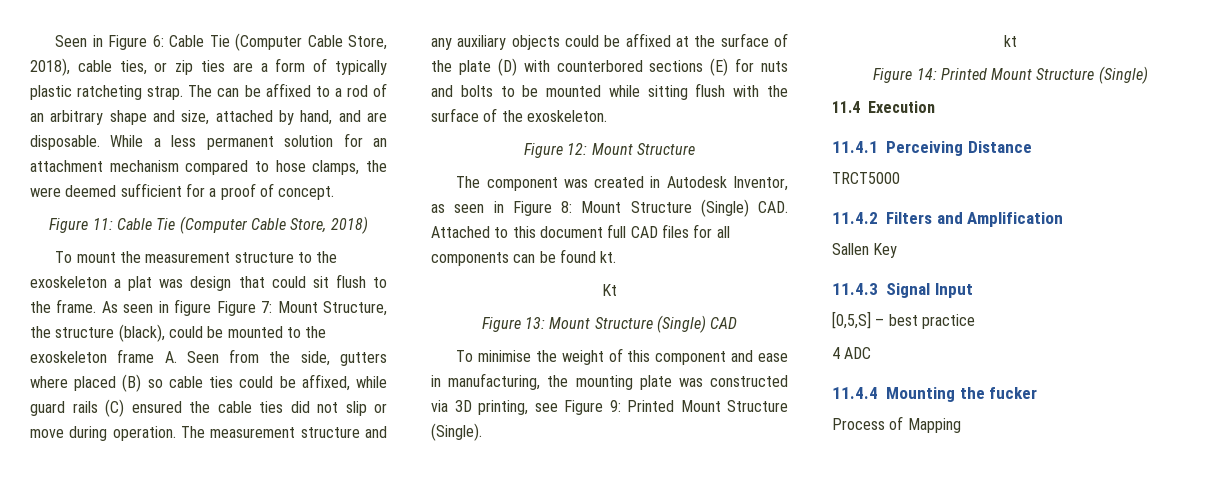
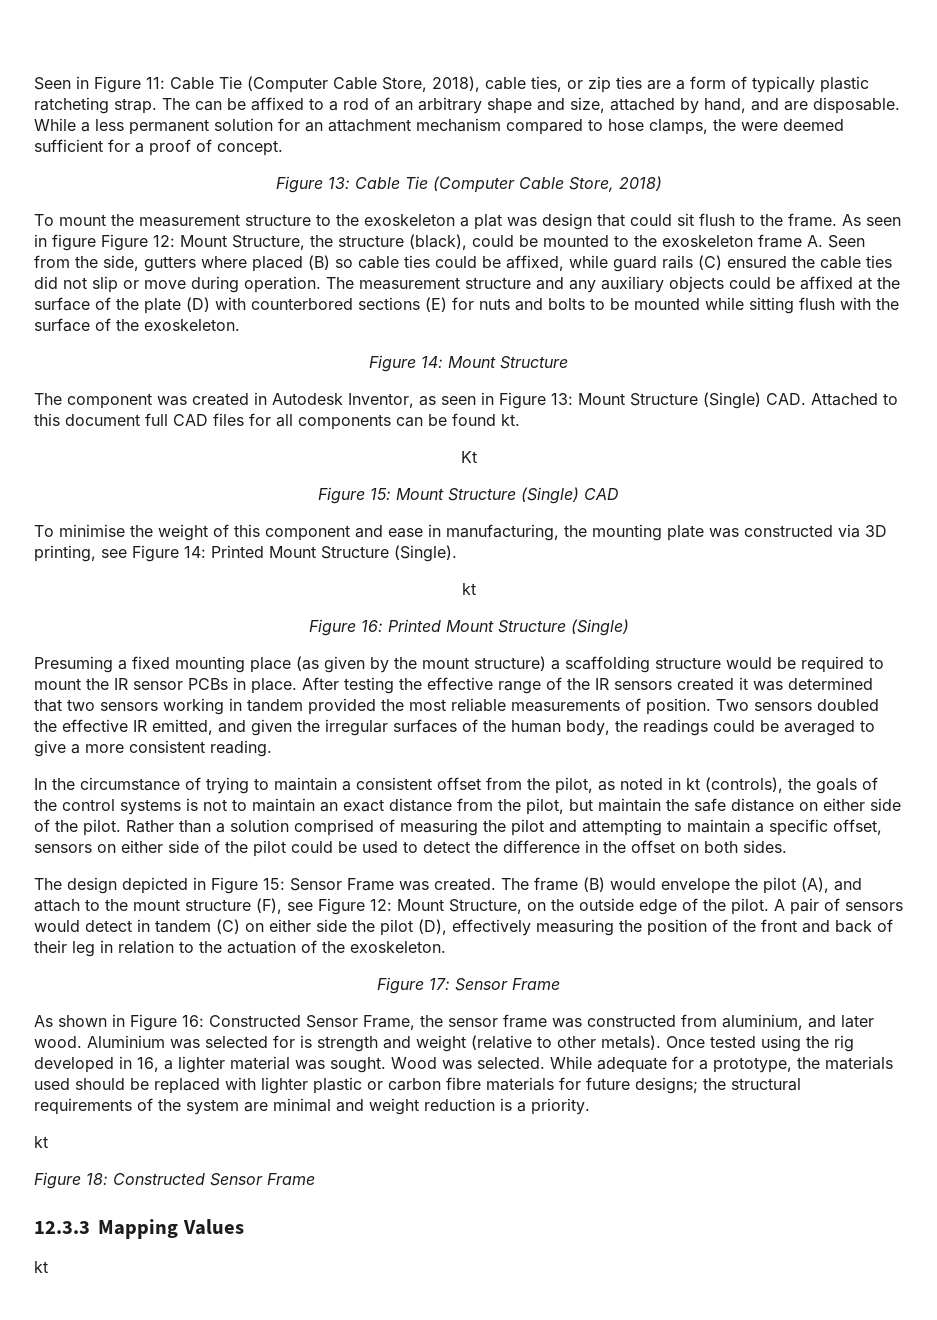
- Seen in Figure 6: Cable Tie (Computer Cable Store, 2018), cable ties, or zip ties are a form of typically plastic ratcheting strap.
+ Seen in Figure 11: Cable Tie (Computer Cable Store, 2018), cable ties, or zip ties are a form of typically plastic ratcheting strap.
- Figure 11: Cable Tie (Computer Cable Store, 2018)
+ Figure 13: Cable Tie (Computer Cable Store, 2018)
- As seen in figure Figure 7: Mount Structure, the structure (black), could be mounted to the exoskeleton frame A. Seen from the side, gutters where placed (B) so cable ties could be affixed, while guard rails (C) ensured the cable ties did not slip or move during operation.
+ As seen in figure Figure 12: Mount Structure, the structure (black), could be mounted to the exoskeleton frame A. Seen from the side, gutters where placed (B) so cable ties could be affixed, while guard rails (C) ensured the cable ties did not slip or move during operation.
- Figure 12: Mount Structure
+ Figure 14: Mount Structure
- The component was created in Autodesk Inventor, as seen in Figure 8: Mount Structure (Single) CAD. Attached to this document full CAD files for all components can be found kt.
+ The component was created in Autodesk Inventor, as seen in Figure 13: Mount Structure (Single) CAD. Attached to this document full CAD files for all components can be found kt.
- Figure 13: Mount Structure (Single) CAD
+ Figure 15: Mount Structure (Single) CAD
- To minimise the weight of this component and ease in manufacturing, the mounting plate was constructed via 3D printing, see Figure 9: Printed Mount Structure (Single).
+ To minimise the weight of this component and ease in manufacturing, the mounting plate was constructed via 3D printing, see Figure 14: Printed Mount Structure (Single).
- Figure 14: Printed Mount Structure (Single)
+ Figure 16: Printed Mount Structure (Single)
- 11.4 Execution
- 11.4.1 Perceiving Distance
- TRCT5000
- 11.4.2 Filters and Amplification
- Sallen Key
- 11.4.3 Signal Input
- [0,5,S] – best practice
- 4 ADC
- 11.4.4 Mounting the fucker
- Process of Mapping
+ Presuming a fixed mounting place (as given by the mount structure) a scaffolding structure would be required to mount the IR sensor PCBs in place. After testing the effective range of the IR sensors created it was determined that two sensors working in tandem provided the most reliable measurements of position. Two sensors doubled the effective IR emitted, and given the irregular surfaces of the human body, the readings could be averaged to give a more consistent reading.
+ In the circumstance of trying to maintain a consistent offset from the pilot, as noted in kt (controls), the goals of the control systems is not to maintain an exact distance from the pilot, but maintain the safe distance on either side of the pilot. Rather than a solution comprised of measuring the pilot and attempting to maintain a specific offset, sensors on either side of the pilot could be used to detect the difference in the offset on both sides.
+ The design depicted in Figure 15: Sensor Frame was created. The frame (B) would envelope the pilot (A), and attach to the mount structure (F), see Figure 12: Mount Structure, on the outside edge of the pilot. A pair of sensors would detect in tandem (C) on either side the pilot (D), effectively measuring the position of the front and back of their leg in relation to the actuation of the exoskeleton.
+ Figure 17: Sensor Frame
+ As shown in Figure 16: Constructed Sensor Frame, the sensor frame was constructed from aluminium, and later wood. Aluminium was selected for is strength and weight (relative to other metals). Once tested using the rig developed in 16, a lighter material was sought. Wood was selected. While adequate for a prototype, the materials used should be replaced with lighter plastic or carbon fibre materials for future designs; the structural requirements of the system are minimal and weight reduction is a priority.
+ kt
+ Figure 18: Constructed Sensor Frame
+ 12.3.3 Mapping Values
+ kt

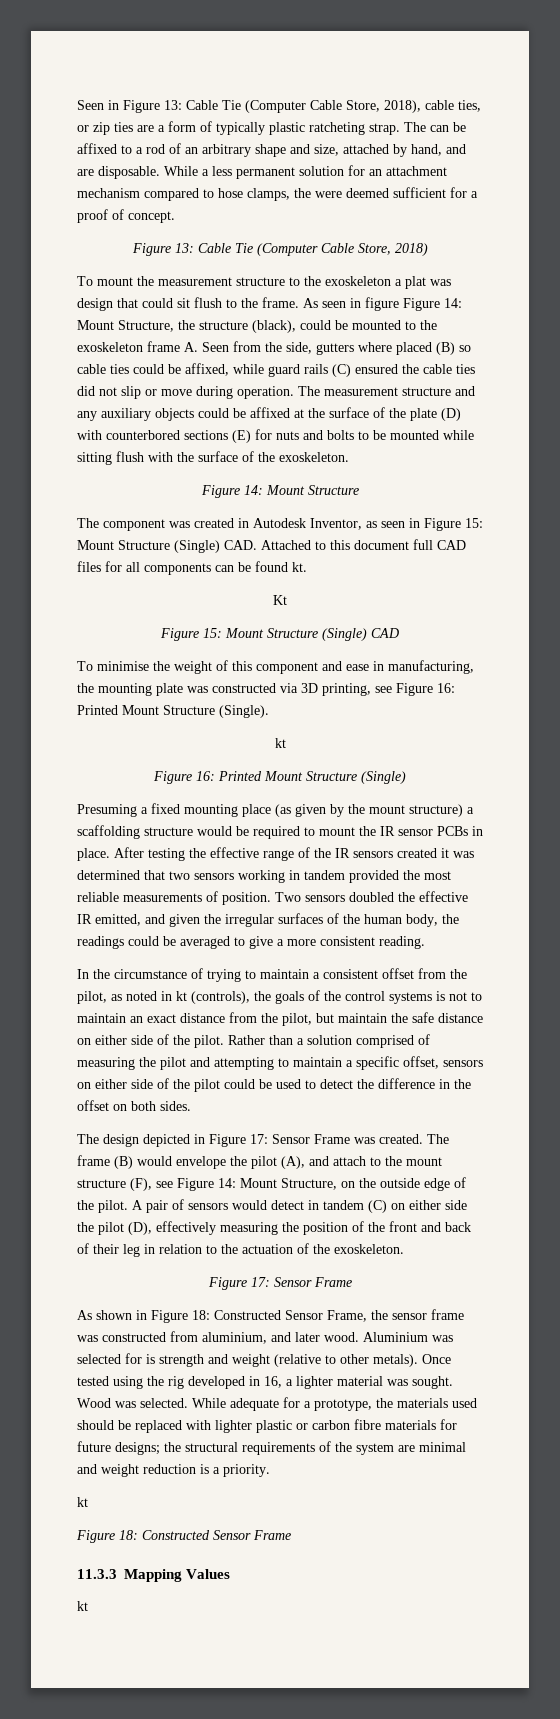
- Seen in Figure 11: Cable Tie (Computer Cable Store, 2018), cable ties, or zip ties are a form of typically plastic ratcheting strap.
+ Seen in Figure 13: Cable Tie (Computer Cable Store, 2018), cable ties, or zip ties are a form of typically plastic ratcheting strap.
- As seen in figure Figure 12: Mount Structure, the structure (black), could be mounted to the exoskeleton frame A. Seen from the side, gutters where placed (B) so cable ties could be affixed, while guard rails (C) ensured the cable ties did not slip or move during operation.
+ As seen in figure Figure 14: Mount Structure, the structure (black), could be mounted to the exoskeleton frame A. Seen from the side, gutters where placed (B) so cable ties could be affixed, while guard rails (C) ensured the cable ties did not slip or move during operation.
- The component was created in Autodesk Inventor, as seen in Figure 13: Mount Structure (Single) CAD. Attached to this document full CAD files for all components can be found kt.
+ The component was created in Autodesk Inventor, as seen in Figure 15: Mount Structure (Single) CAD. Attached to this document full CAD files for all components can be found kt.
- To minimise the weight of this component and ease in manufacturing, the mounting plate was constructed via 3D printing, see Figure 14: Printed Mount Structure (Single).
+ To minimise the weight of this component and ease in manufacturing, the mounting plate was constructed via 3D printing, see Figure 16: Printed Mount Structure (Single).
- The design depicted in Figure 15: Sensor Frame was created.
+ The design depicted in Figure 17: Sensor Frame was created.
- The frame (B) would envelope the pilot (A), and attach to the mount structure (F), see Figure 12: Mount Structure, on the outside edge of the pilot.
+ The frame (B) would envelope the pilot (A), and attach to the mount structure (F), see Figure 14: Mount Structure, on the outside edge of the pilot.
- As shown in Figure 16: Constructed Sensor Frame, the sensor frame was constructed from aluminium, and later wood.
+ As shown in Figure 18: Constructed Sensor Frame, the sensor frame was constructed from aluminium, and later wood.
- 12.3.3 Mapping Values
+ 11.3.3 Mapping Values

